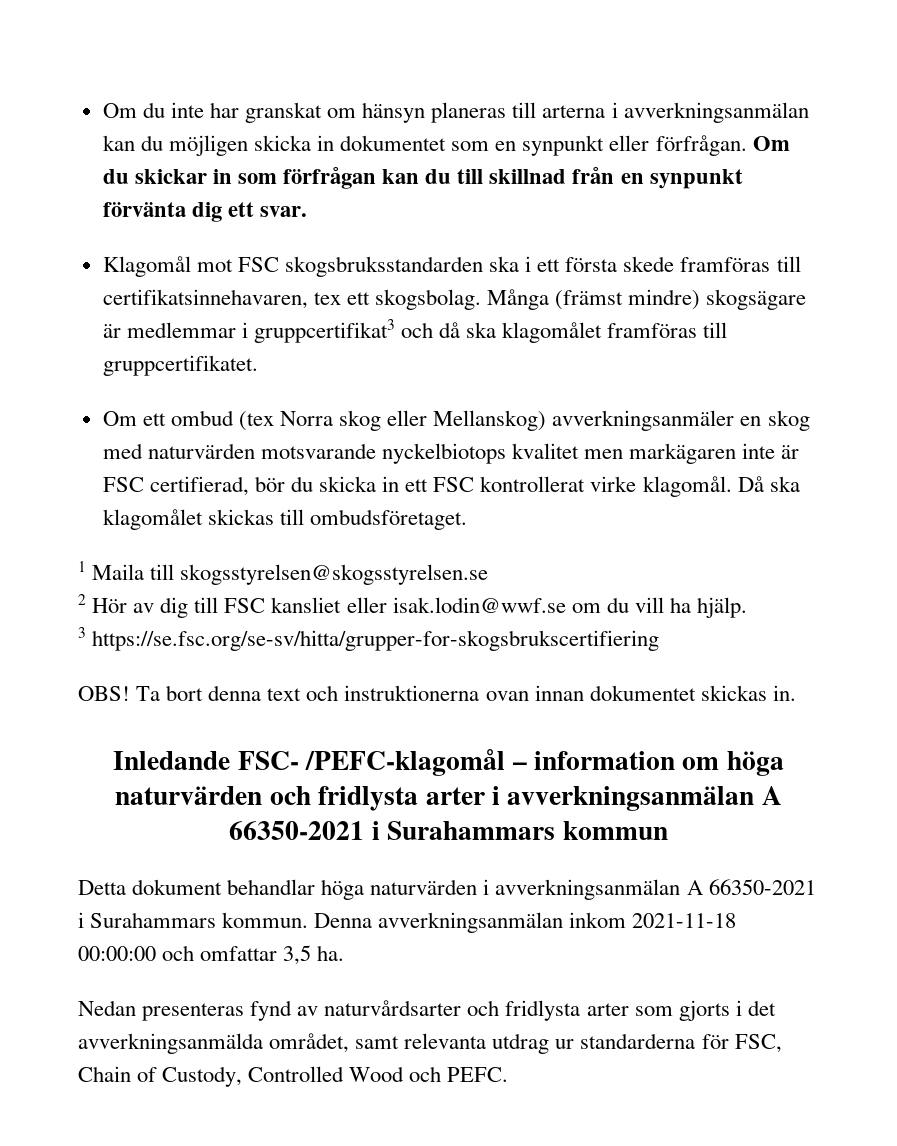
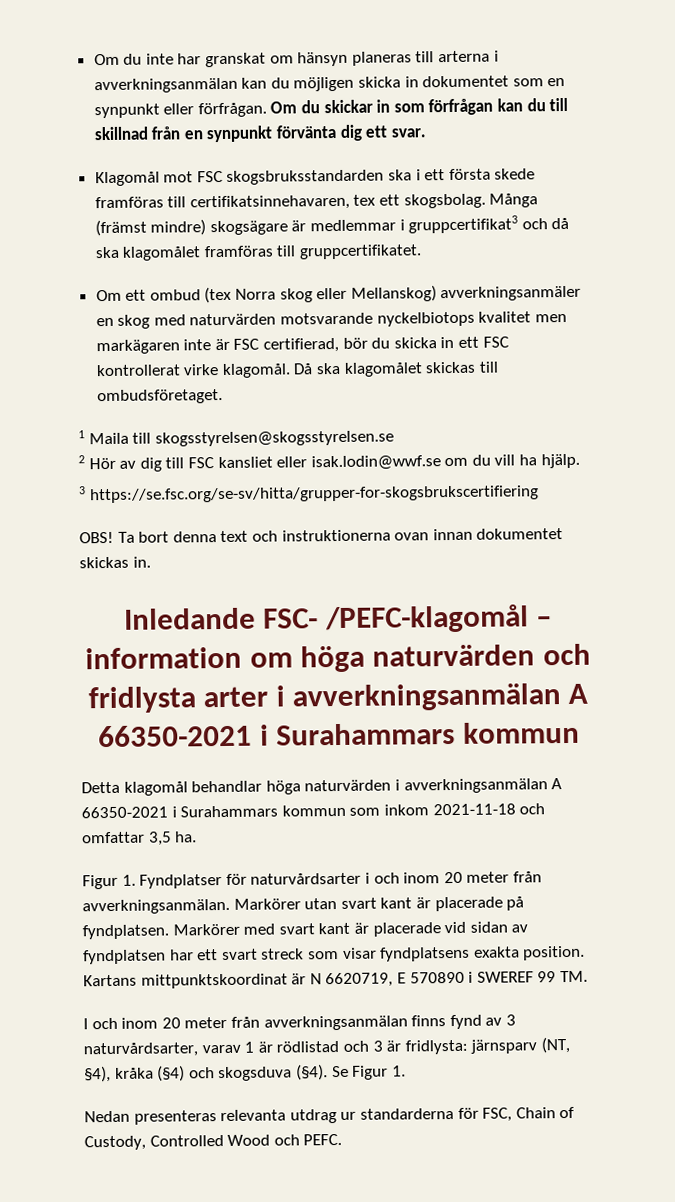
- Detta dokument behandlar höga naturvärden i avverkningsanmälan A 66350-2021 i Surahammars kommun. Denna avverkningsanmälan inkom 2021-11-18 00:00:00 och omfattar 3,5 ha.
+ Detta klagomål behandlar höga naturvärden i avverkningsanmälan A 66350-2021 i Surahammars kommun som inkom 2021-11-18 och omfattar 3,5 ha.
- Nedan presenteras fynd av naturvårdsarter och fridlysta arter som gjorts i det avverkningsanmälda området, samt relevanta utdrag ur standarderna för FSC, Chain of Custody, Controlled Wood och PEFC.
+ Figur 1. Fyndplatser för naturvårdsarter i och inom 20 meter från avverkningsanmälan. Markörer utan svart kant är placerade på fyndplatsen. Markörer med svart kant är placerade vid sidan av fyndplatsen har ett svart streck som visar fyndplatsens exakta position. Kartans mittpunktskoordinat är N 6620719, E 570890 i SWEREF 99 TM.
+ I och inom 20 meter från avverkningsanmälan finns fynd av 3 naturvårdsarter, varav 1 är rödlistad och 3 är fridlysta: järnsparv (NT, §4), kråka (§4) och skogsduva (§4). Se Figur 1.
+ Nedan presenteras relevanta utdrag ur standarderna för FSC, Chain of Custody, Controlled Wood och PEFC.

